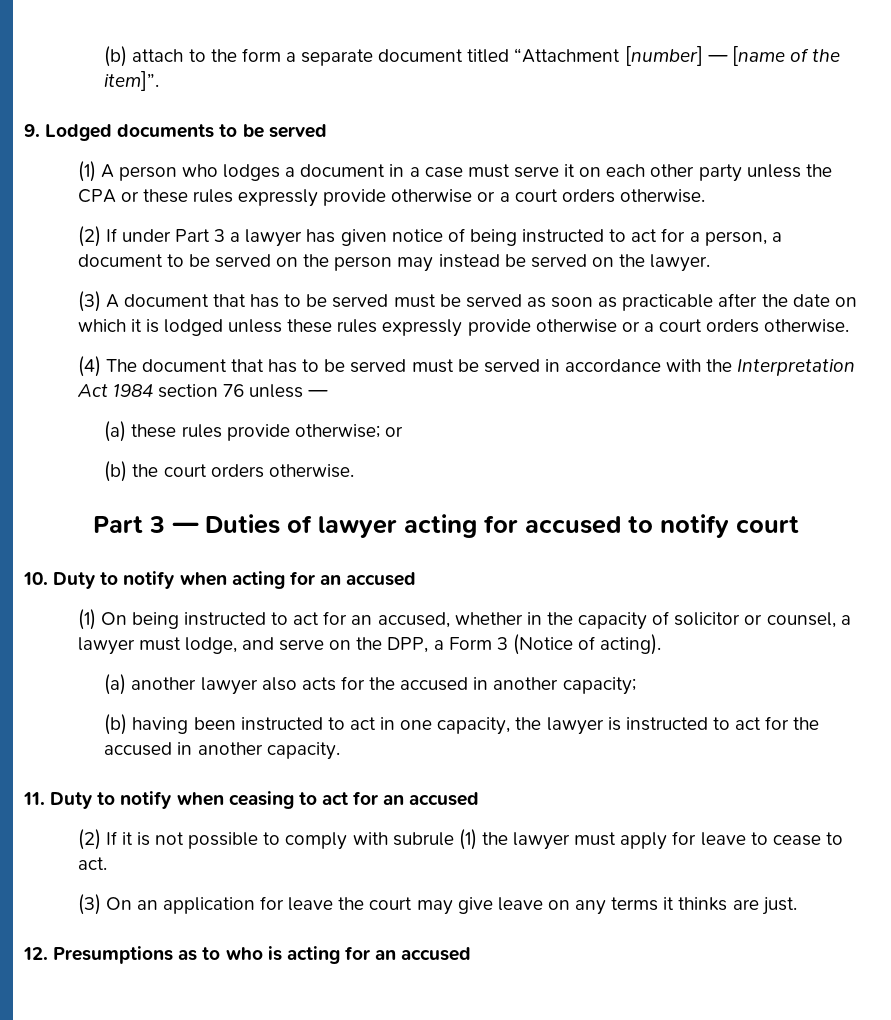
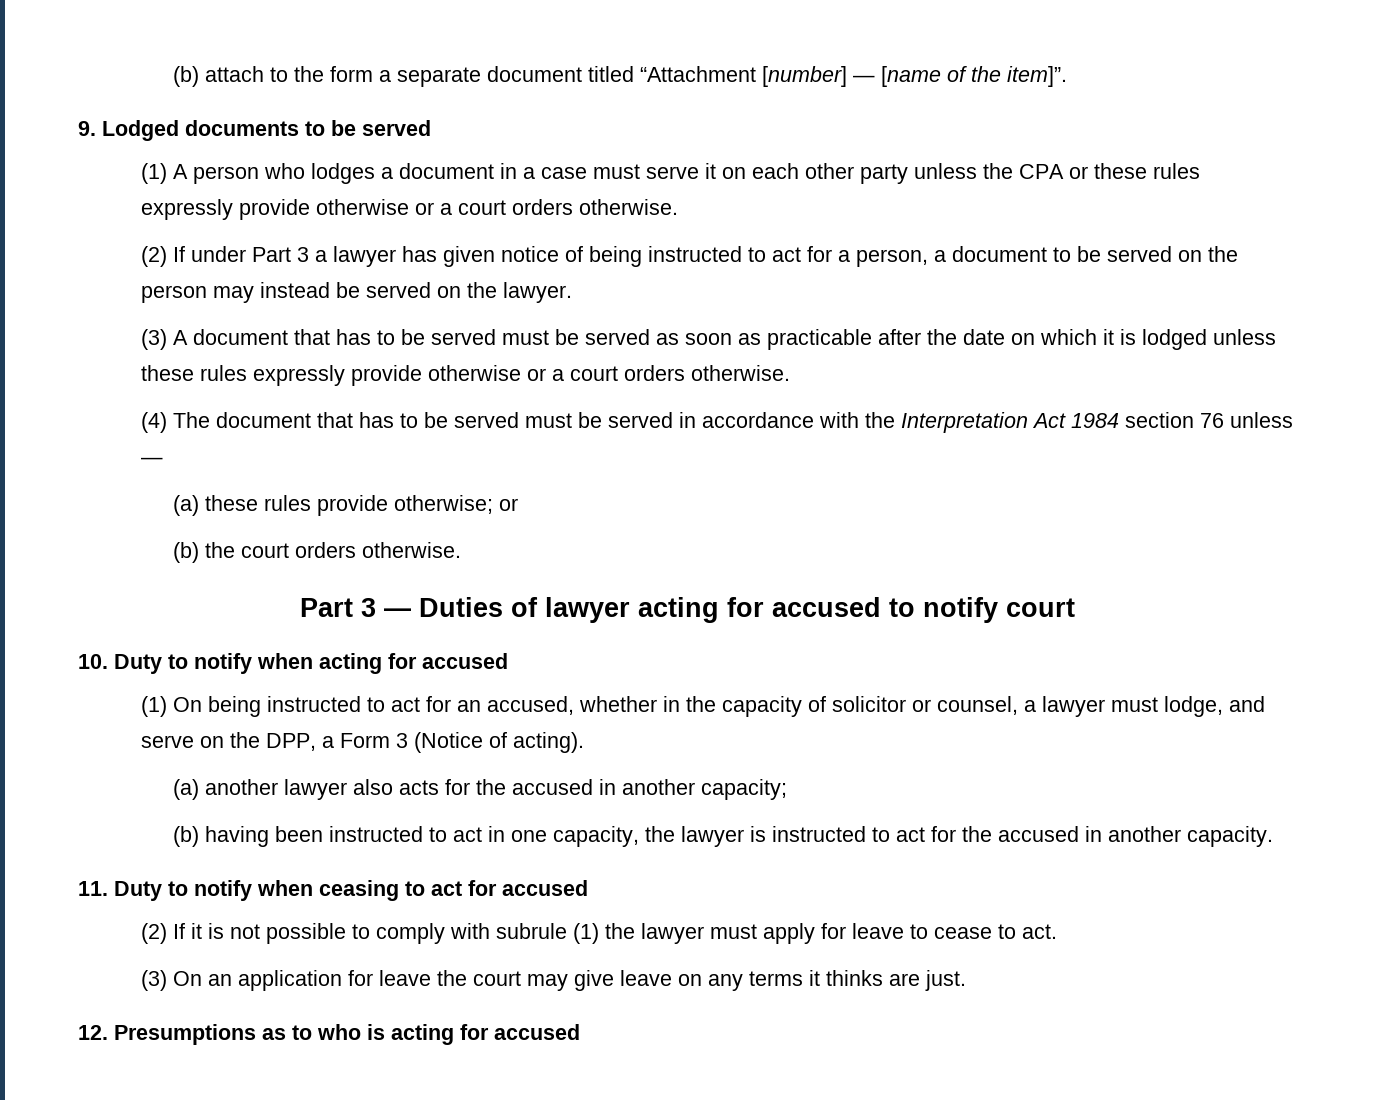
- 10. Duty to notify when acting for an accused
+ 10. Duty to notify when acting for accused
- 11. Duty to notify when ceasing to act for an accused
+ 11. Duty to notify when ceasing to act for accused
- 12. Presumptions as to who is acting for an accused
+ 12. Presumptions as to who is acting for accused

